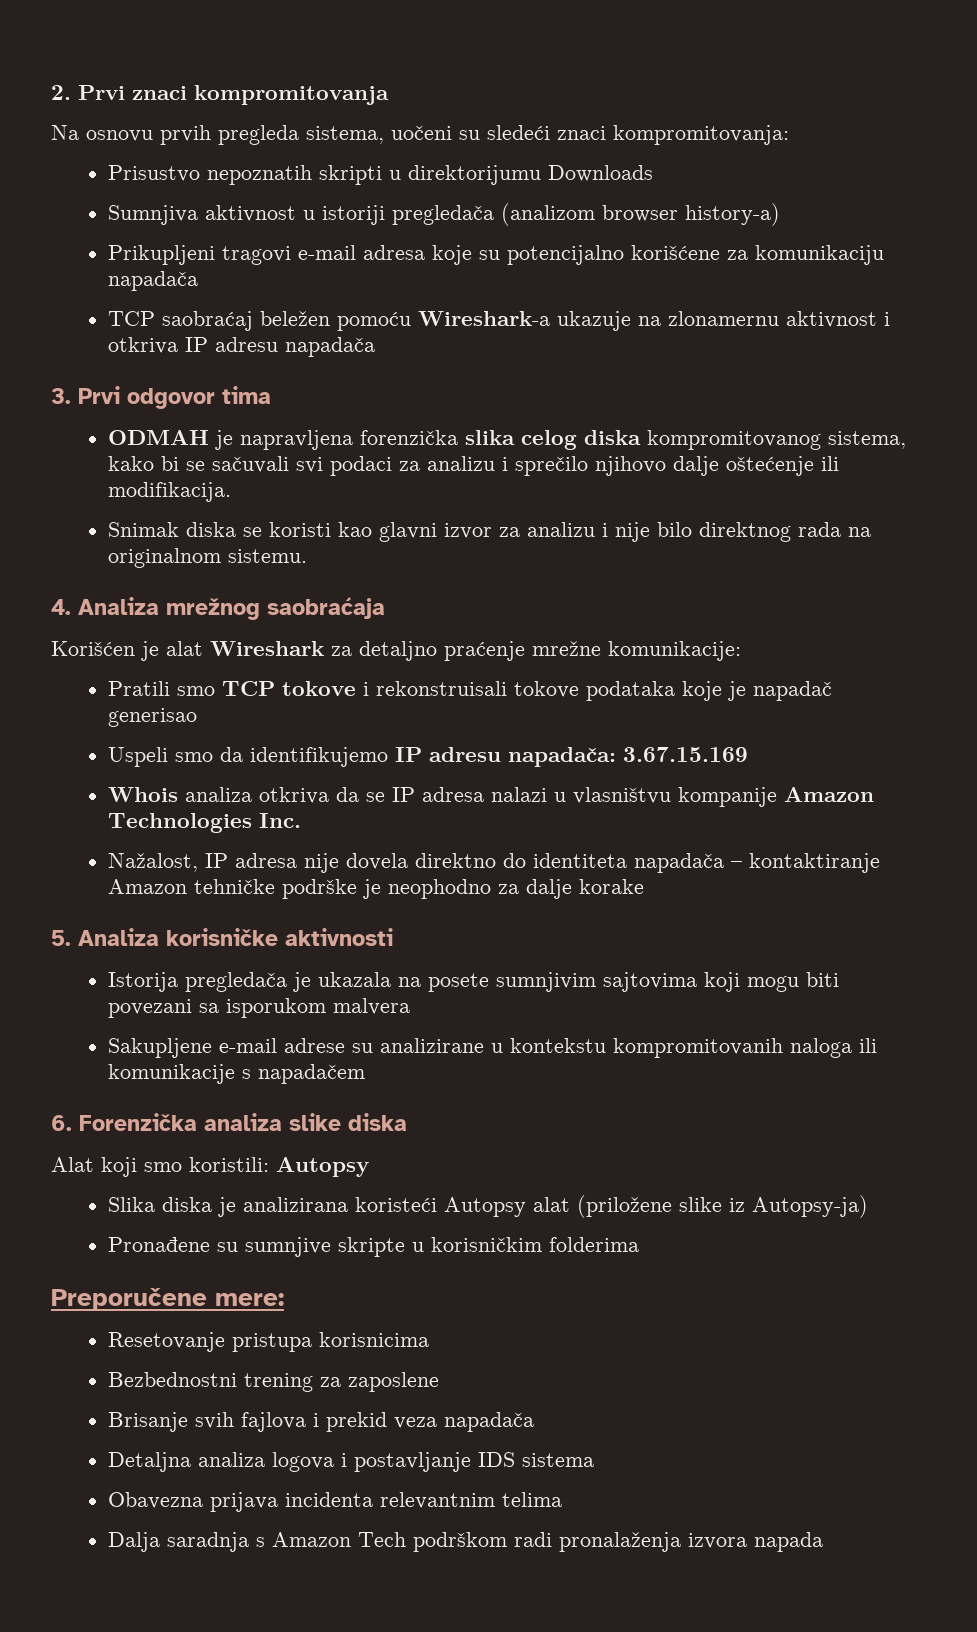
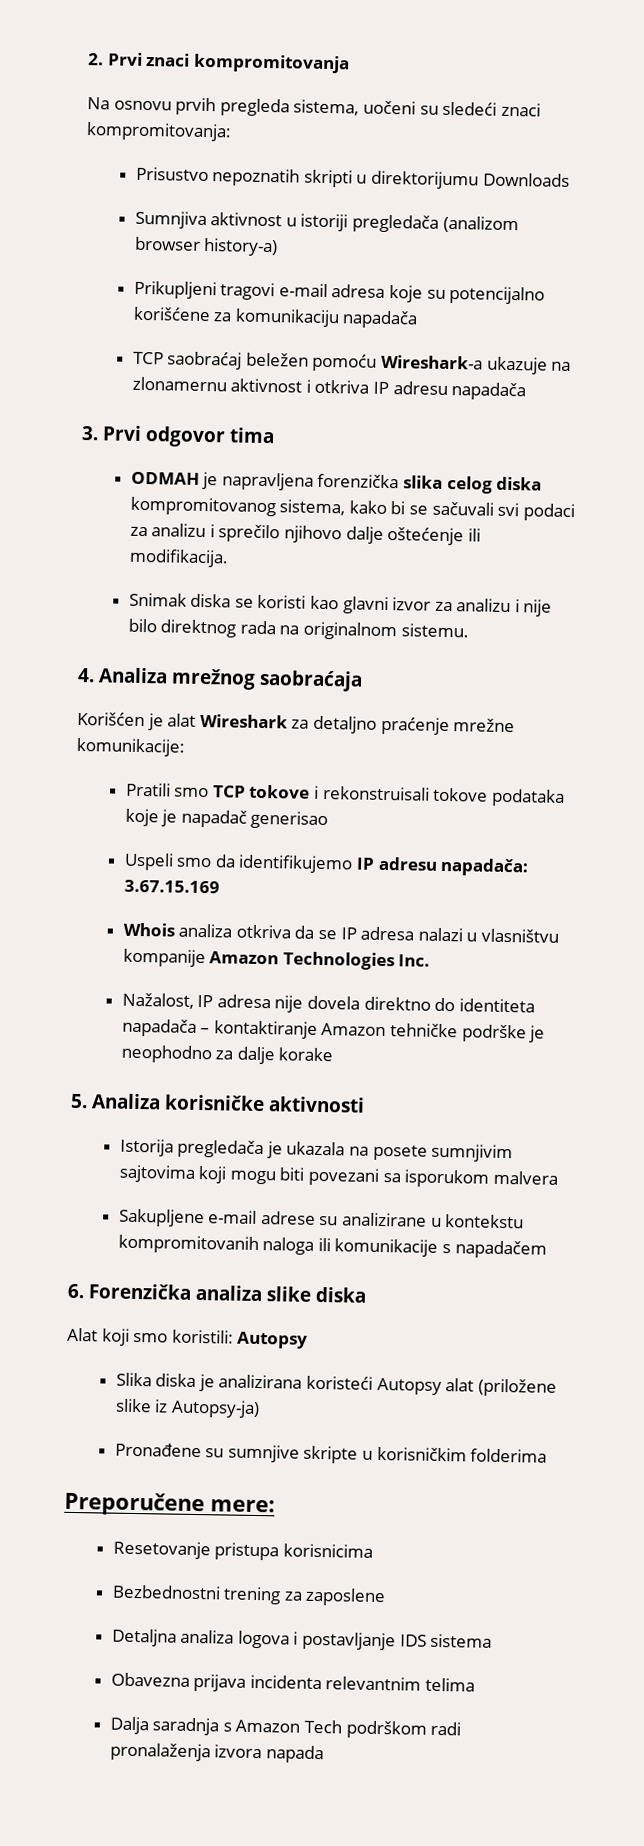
- Brisanje svih fajlova i prekid veza napadača

